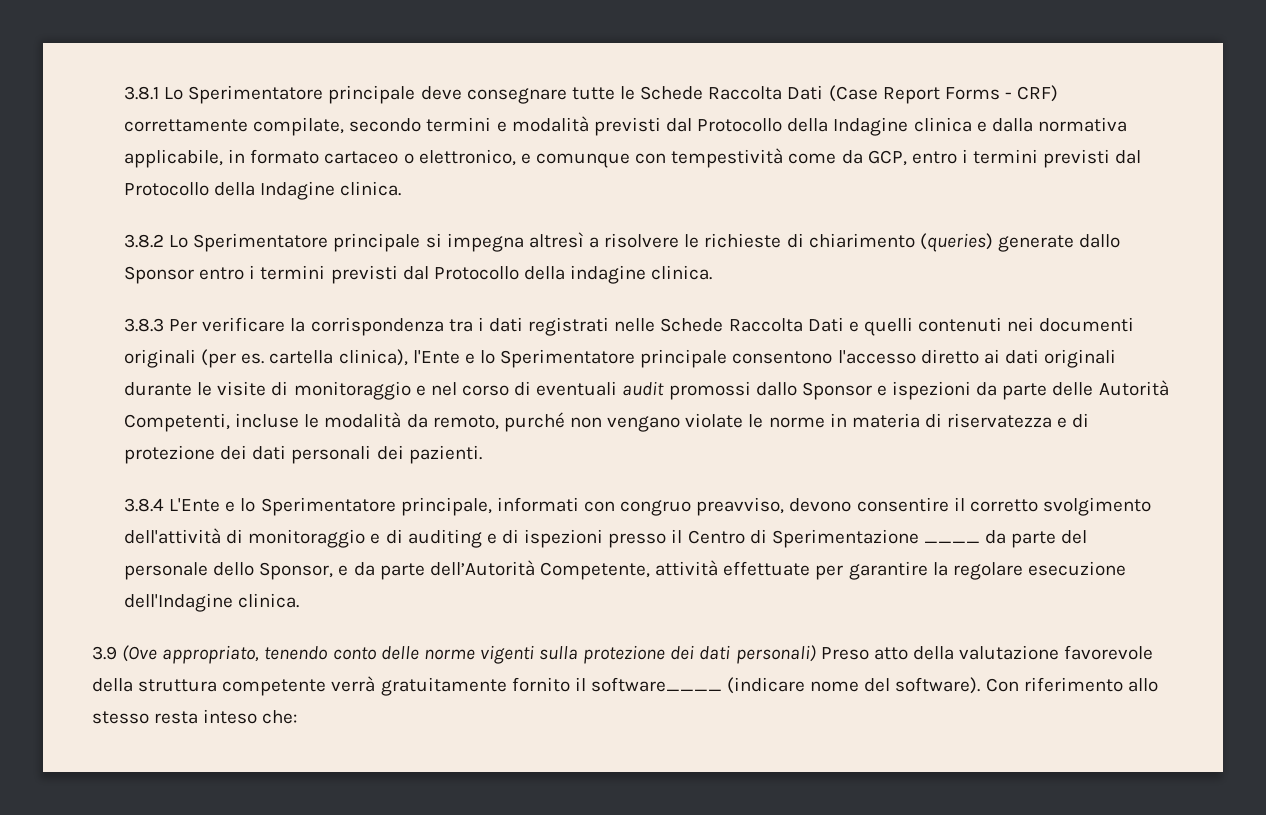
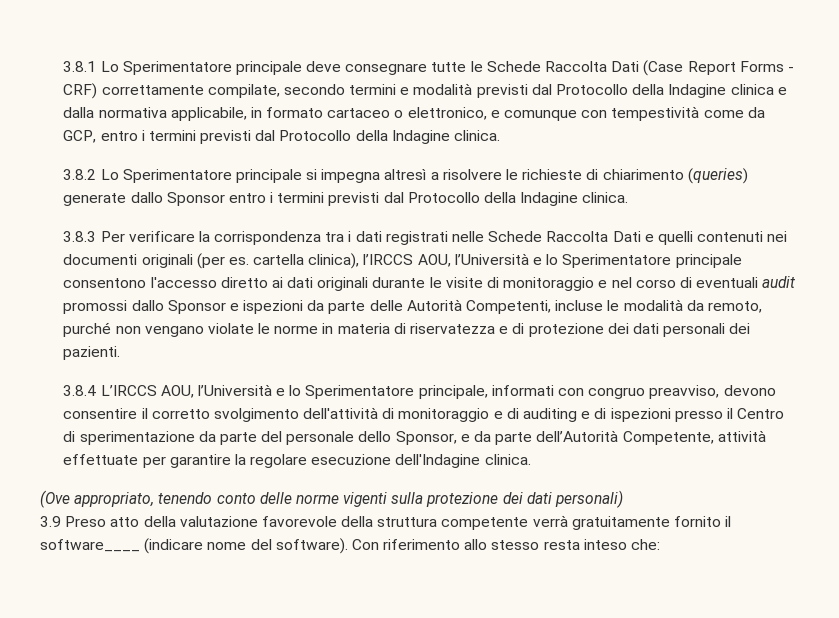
- 3.8.2 Lo Sperimentatore principale si impegna altresì a risolvere le richieste di chiarimento (queries) generate dallo Sponsor entro i termini previsti dal Protocollo della indagine clinica.
+ 3.8.2 Lo Sperimentatore principale si impegna altresì a risolvere le richieste di chiarimento (queries) generate dallo Sponsor entro i termini previsti dal Protocollo della Indagine clinica.
- 3.8.3 Per verificare la corrispondenza tra i dati registrati nelle Schede Raccolta Dati e quelli contenuti nei documenti originali (per es. cartella clinica), l'Ente e lo Sperimentatore principale consentono l'accesso diretto ai dati originali durante le visite di monitoraggio e nel corso di eventuali audit promossi dallo Sponsor e ispezioni da parte delle Autorità Competenti, incluse le modalità da remoto, purché non vengano violate le norme in materia di riservatezza e di protezione dei dati personali dei pazienti.
+ 3.8.3 Per verificare la corrispondenza tra i dati registrati nelle Schede Raccolta Dati e quelli contenuti nei documenti originali (per es. cartella clinica), l’IRCCS AOU, l’Università e lo Sperimentatore principale consentono l'accesso diretto ai dati originali durante le visite di monitoraggio e nel corso di eventuali audit promossi dallo Sponsor e ispezioni da parte delle Autorità Competenti, incluse le modalità da remoto, purché non vengano violate le norme in materia di riservatezza e di protezione dei dati personali dei pazienti.
- 3.8.4 L'Ente e lo Sperimentatore principale, informati con congruo preavviso, devono consentire il corretto svolgimento dell'attività di monitoraggio e di auditing e di ispezioni presso il Centro di Sperimentazione ____ da parte del personale dello Sponsor, e da parte dell’Autorità Competente, attività effettuate per garantire la regolare esecuzione dell'Indagine clinica.
+ 3.8.4 L’IRCCS AOU, l’Università e lo Sperimentatore principale, informati con congruo preavviso, devono consentire il corretto svolgimento dell'attività di monitoraggio e di auditing e di ispezioni presso il Centro di sperimentazione da parte del personale dello Sponsor, e da parte dell’Autorità Competente, attività effettuate per garantire la regolare esecuzione dell'Indagine clinica.
- 3.9 (Ove appropriato, tenendo conto delle norme vigenti sulla protezione dei dati personali) Preso atto della valutazione favorevole della struttura competente verrà gratuitamente fornito il software____ (indicare nome del software).
+ (Ove appropriato, tenendo conto delle norme vigenti sulla protezione dei dati personali)
+ 3.9 Preso atto della valutazione favorevole della struttura competente verrà gratuitamente fornito il software____ (indicare nome del software).

